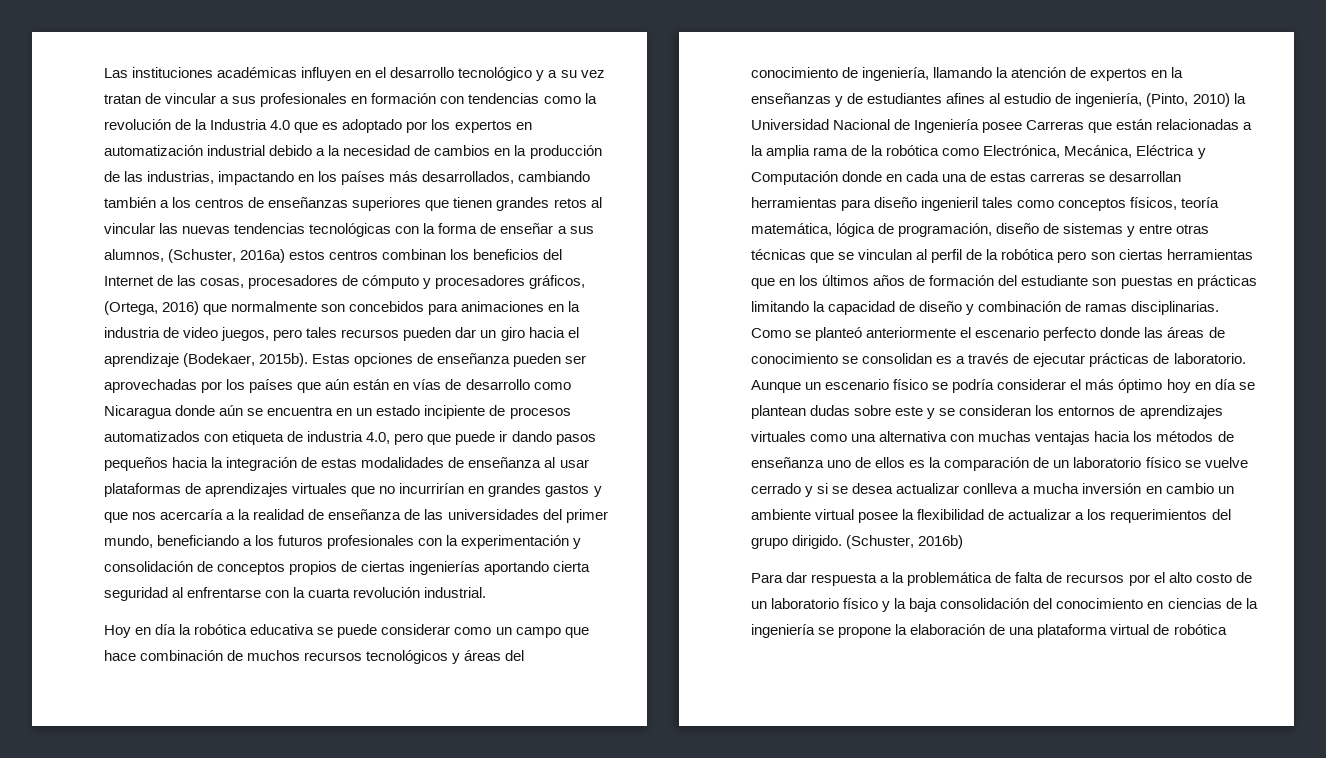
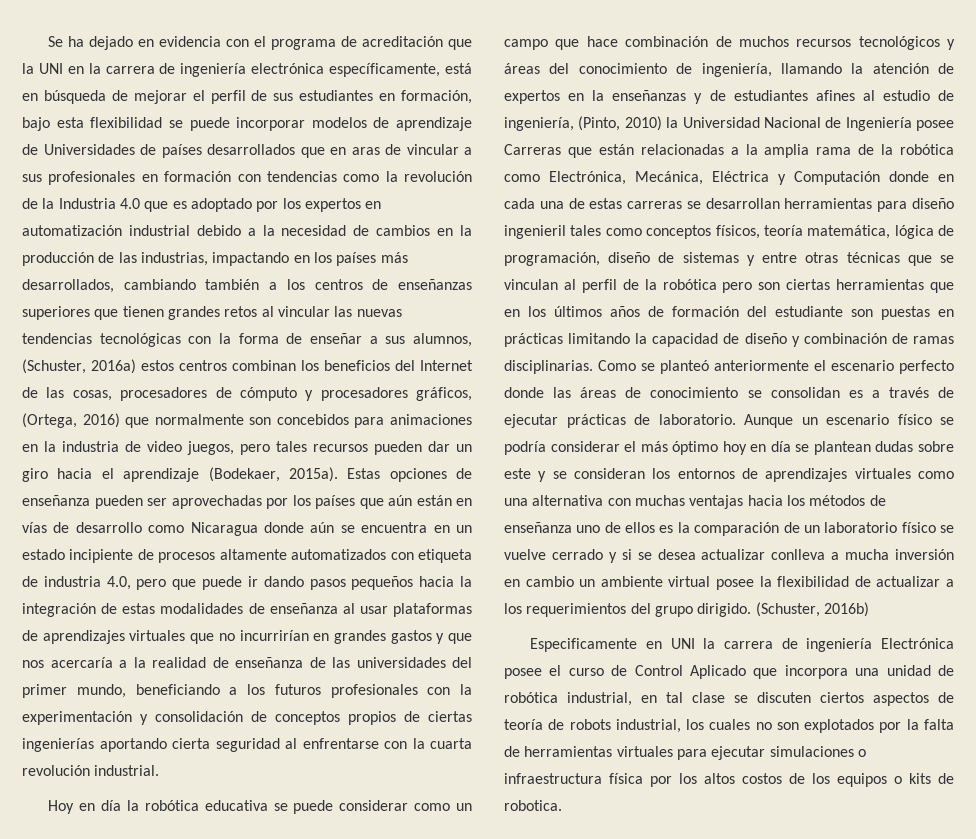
- Las instituciones académicas influyen en el desarrollo tecnológico y a su vez tratan de vincular a sus profesionales en formación con tendencias como la revolución de la Industria 4.0 que es adoptado por los expertos en automatización industrial debido a la necesidad de cambios en la producción de las industrias, impactando en los países más desarrollados, cambiando también a los centros de enseñanzas superiores que tienen grandes retos al vincular las nuevas tendencias tecnológicas con la forma de enseñar a sus alumnos, (Schuster, 2016a) estos centros combinan los beneficios del Internet de las cosas, procesadores de cómputo y procesadores gráficos, (Ortega, 2016) que normalmente son concebidos para animaciones en la industria de video juegos, pero tales recursos pueden dar un giro hacia el aprendizaje (Bodekaer, 2015b).
+ Se ha dejado en evidencia con el programa de acreditación que la UNI en la carrera de ingeniería electrónica específicamente, está en búsqueda de mejorar el perfil de sus estudiantes en formación, bajo esta flexibilidad se puede incorporar modelos de aprendizaje de Universidades de países desarrollados que en aras de vincular a sus profesionales en formación con tendencias como la revolución de la Industria 4.0 que es adoptado por los expertos en automatización industrial debido a la necesidad de cambios en la producción de las industrias, impactando en los países más desarrollados, cambiando también a los centros de enseñanzas superiores que tienen grandes retos al vincular las nuevas tendencias tecnológicas con la forma de enseñar a sus alumnos, (Schuster, 2016a) estos centros combinan los beneficios del Internet de las cosas, procesadores de cómputo y procesadores gráficos, (Ortega, 2016) que normalmente son concebidos para animaciones en la industria de video juegos, pero tales recursos pueden dar un giro hacia el aprendizaje (Bodekaer, 2015a).
- Estas opciones de enseñanza pueden ser aprovechadas por los países que aún están en vías de desarrollo como Nicaragua donde aún se encuentra en un estado incipiente de procesos automatizados con etiqueta de industria 4.0, pero que puede ir dando pasos pequeños hacia la integración de estas modalidades de enseñanza al usar plataformas de aprendizajes virtuales que no incurrirían en grandes gastos y que nos acercaría a la realidad de enseñanza de las universidades del primer mundo, beneficiando a los futuros profesionales con la experimentación y consolidación de conceptos propios de ciertas ingenierías aportando cierta seguridad al enfrentarse con la cuarta revolución industrial.
+ Estas opciones de enseñanza pueden ser aprovechadas por los países que aún están en vías de desarrollo como Nicaragua donde aún se encuentra en un estado incipiente de procesos altamente automatizados con etiqueta de industria 4.0, pero que puede ir dando pasos pequeños hacia la integración de estas modalidades de enseñanza al usar plataformas de aprendizajes virtuales que no incurrirían en grandes gastos y que nos acercaría a la realidad de enseñanza de las universidades del primer mundo, beneficiando a los futuros profesionales con la experimentación y consolidación de conceptos propios de ciertas ingenierías aportando cierta seguridad al enfrentarse con la cuarta revolución industrial.
- Para dar respuesta a la problemática de falta de recursos por el alto costo de un laboratorio físico y la baja consolidación del conocimiento en ciencias de la ingeniería se propone la elaboración de una plataforma virtual de robótica
+ Especificamente en UNI la carrera de ingeniería Electrónica posee el curso de Control Aplicado que incorpora una unidad de robótica industrial, en tal clase se discuten ciertos aspectos de teoría de robots industrial, los cuales no son explotados por la falta de herramientas virtuales para ejecutar simulaciones o infraestructura física por los altos costos de los equipos o kits de robotica.

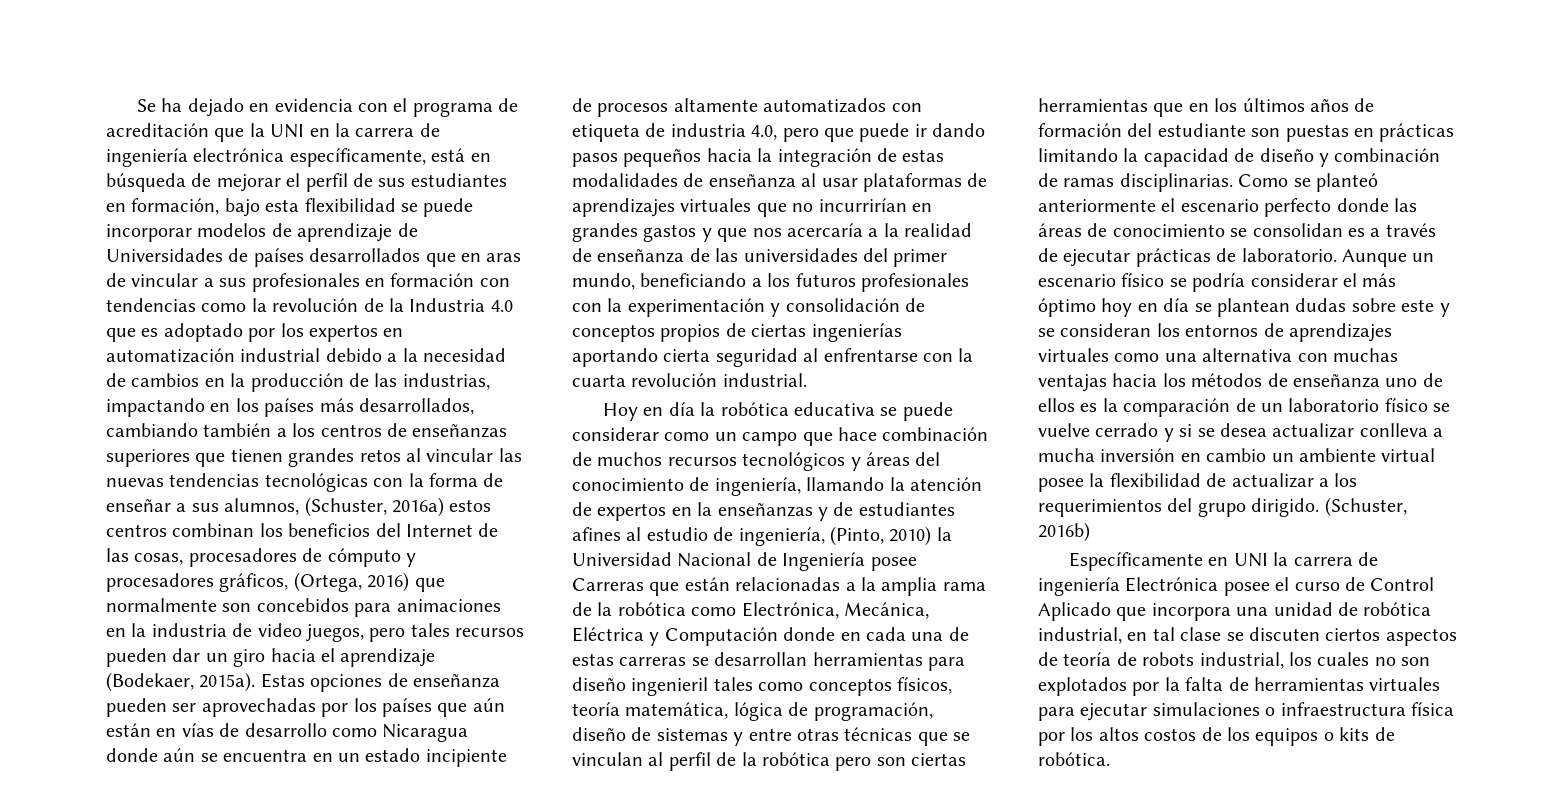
- Especificamente en UNI la carrera de ingeniería Electrónica posee el curso de Control Aplicado que incorpora una unidad de robótica industrial, en tal clase se discuten ciertos aspectos de teoría de robots industrial, los cuales no son explotados por la falta de herramientas virtuales para ejecutar simulaciones o infraestructura física por los altos costos de los equipos o kits de robotica.
+ Específicamente en UNI la carrera de ingeniería Electrónica posee el curso de Control Aplicado que incorpora una unidad de robótica industrial, en tal clase se discuten ciertos aspectos de teoría de robots industrial, los cuales no son explotados por la falta de herramientas virtuales para ejecutar simulaciones o infraestructura física por los altos costos de los equipos o kits de robótica.

